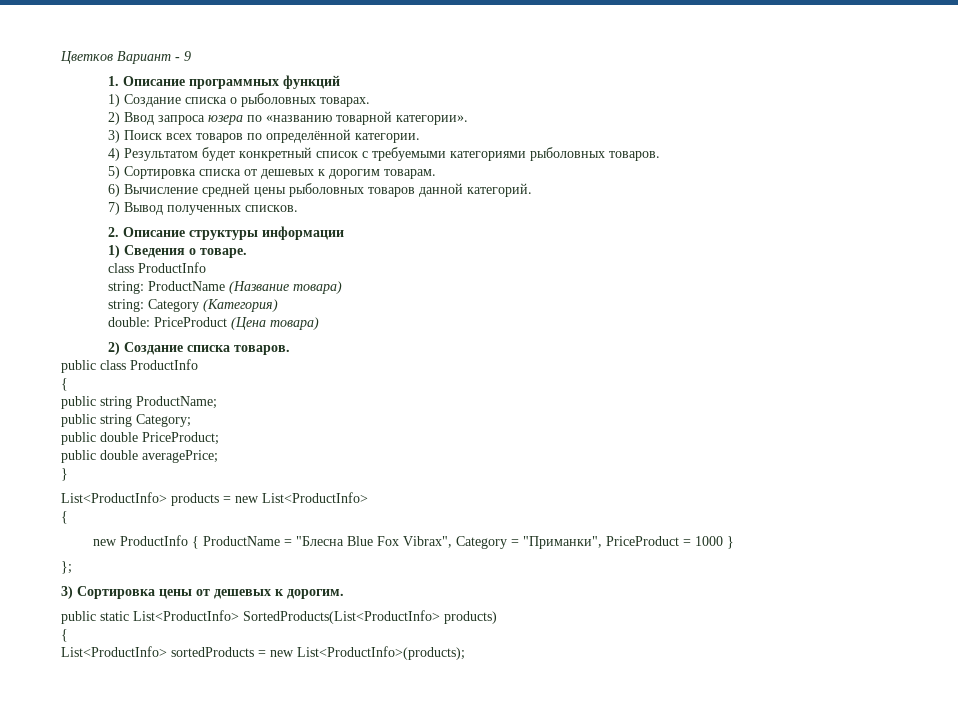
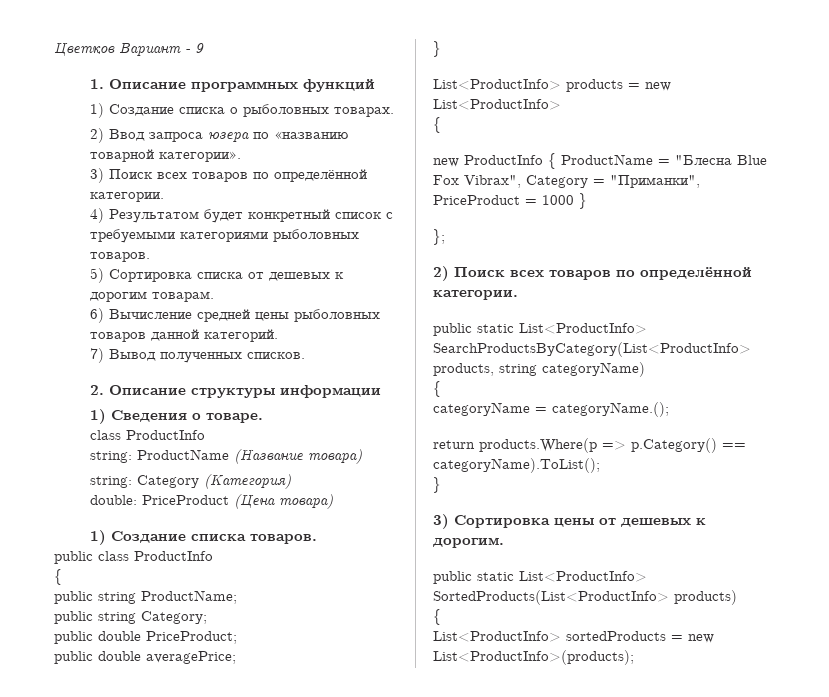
- 2) Создание списка товаров.
+ 1) Создание списка товаров.
+ 2) Поиск всех товаров по определённой категории.
+ public static List<ProductInfo> SearchProductsByCategory(List<ProductInfo> products, string categoryName)
+ {
+ categoryName = categoryName.();
+ return products.Where(p => p.Category() == categoryName).ToList();
+ }

